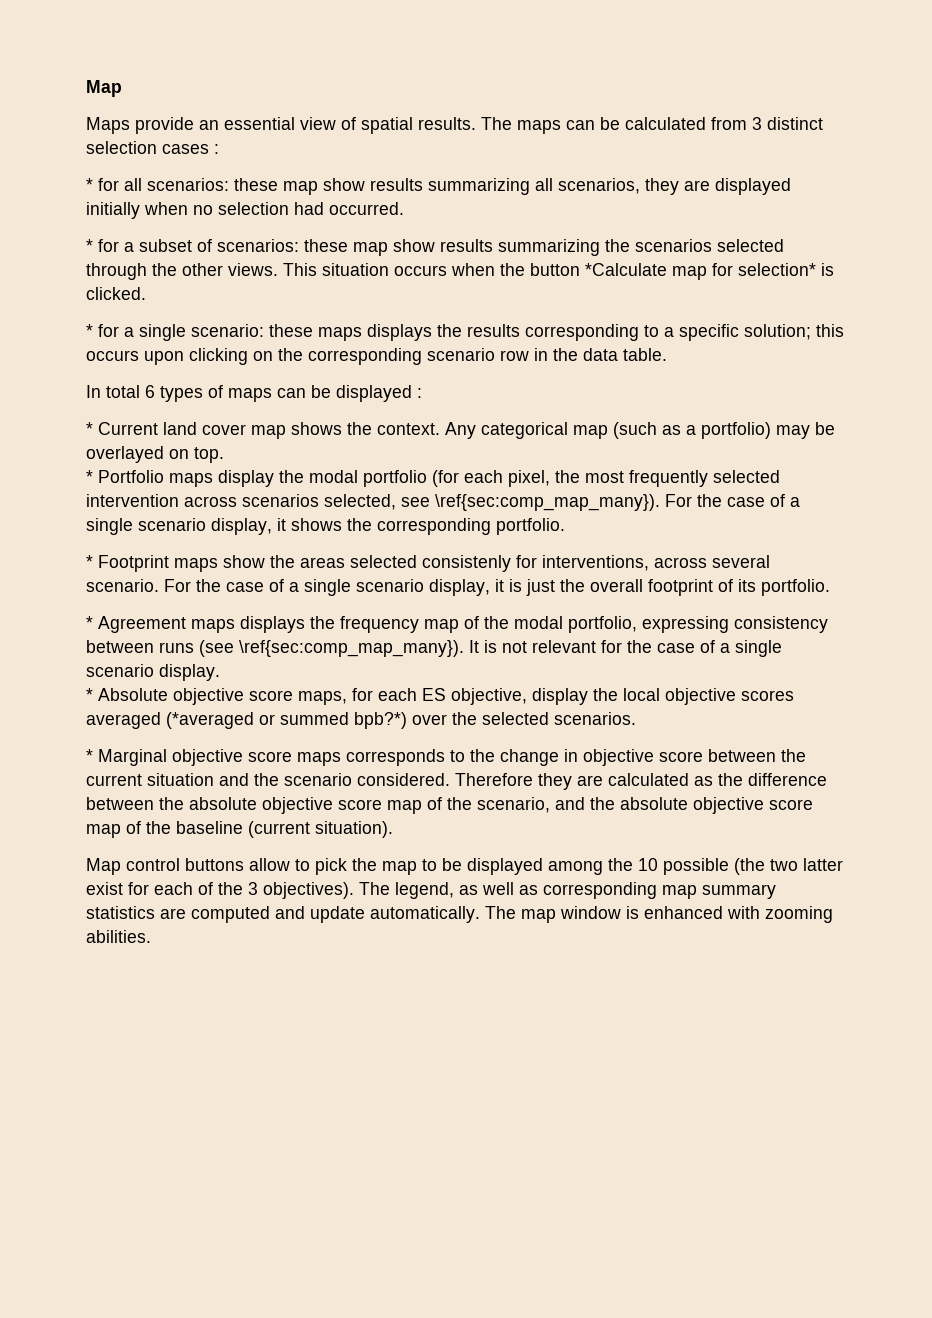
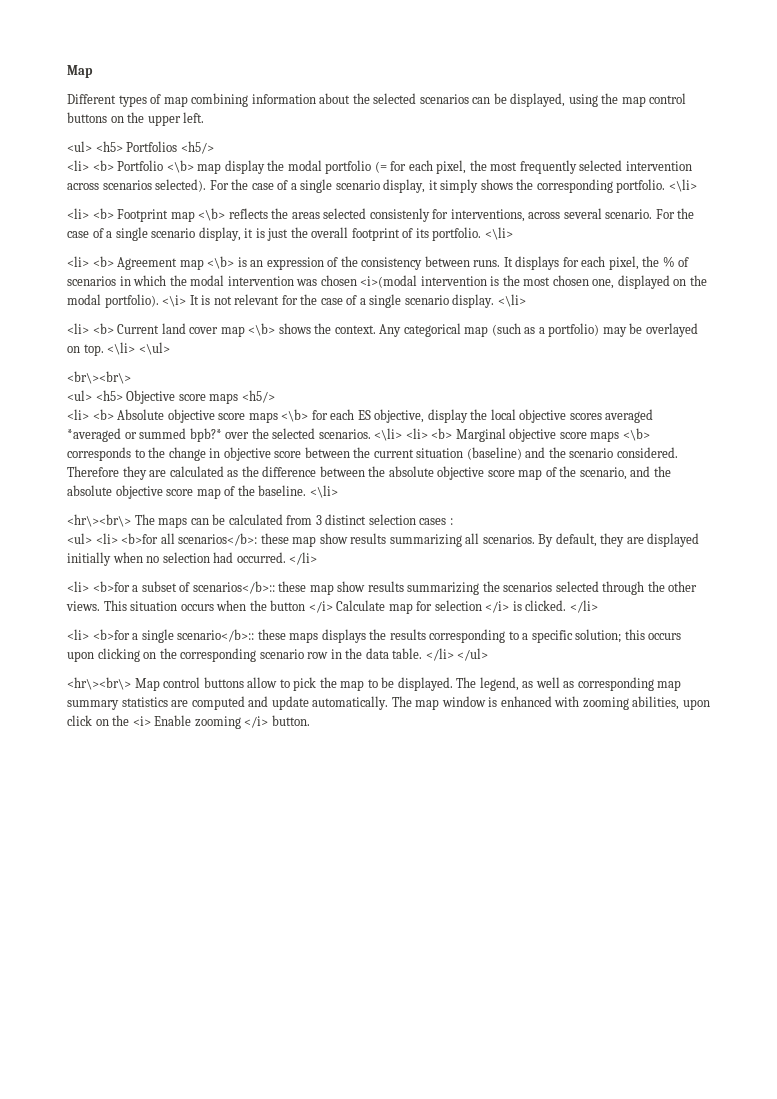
- Maps provide an essential view of spatial results. The maps can be calculated from 3 distinct selection cases :
- * for all scenarios: these map show results summarizing all scenarios, they are displayed initially when no selection had occurred.
- * for a subset of scenarios: these map show results summarizing the scenarios selected through the other views. This situation occurs when the button *Calculate map for selection* is clicked.
- * for a single scenario: these maps displays the results corresponding to a specific solution; this occurs upon clicking on the corresponding scenario row in the data table.
- In total 6 types of maps can be displayed :
- * Current land cover map shows the context. Any categorical map (such as a portfolio) may be overlayed on top.
- * Portfolio maps display the modal portfolio (for each pixel, the most frequently selected intervention across scenarios selected, see \ref{sec:comp_map_many}). For the case of a single scenario display, it shows the corresponding portfolio.
- * Footprint maps show the areas selected consistenly for interventions, across several scenario.
+ Different types of map combining information about the selected scenarios can be displayed, using the map control buttons on the upper left.
+ <ul> <h5> Portfolios <h5/>
+ <li> <b> Portfolio <\b> map display the modal portfolio (= for each pixel, the most frequently selected intervention across scenarios selected). For the case of a single scenario display, it simply shows the corresponding portfolio. <\li>
+ <li> <b> Footprint map <\b> reflects the areas selected consistenly for interventions, across several scenario.
- For the case of a single scenario display, it is just the overall footprint of its portfolio.
- * Agreement maps displays the frequency map of the modal portfolio, expressing consistency between runs (see \ref{sec:comp_map_many}). It is not relevant for the case of a single scenario display.
- * Absolute objective score maps, for each ES objective, display the local objective scores averaged (*averaged or summed bpb?*) over the selected scenarios.
- * Marginal objective score maps corresponds to the change in objective score between the current situation and the scenario considered.
+ For the case of a single scenario display, it is just the overall footprint of its portfolio. <\li>
+ <li> <b> Agreement map <\b> is an expression of the consistency between runs. It displays for each pixel, the % of scenarios in which the modal intervention was chosen <i>(modal intervention is the most chosen one, displayed on the modal portfolio). <\i> It is not relevant for the case of a single scenario display. <\li>
+ <li> <b> Current land cover map <\b> shows the context. Any categorical map (such as a portfolio) may be overlayed on top. <\li> <\ul>
+ <br\><br\>
+ <ul> <h5> Objective score maps <h5/>
+ <li> <b> Absolute objective score maps <\b> for each ES objective, display the local objective scores averaged *averaged or summed bpb?* over the selected scenarios. <\li> <li> <b> Marginal objective score maps <\b> corresponds to the change in objective score between the current situation (baseline) and the scenario considered.
- Therefore they are calculated as the difference between the absolute objective score map of the scenario, and the absolute objective score map of the baseline (current situation).
- Map control buttons allow to pick the map to be displayed among the 10 possible (the two latter exist for each of the 3 objectives).
+ Therefore they are calculated as the difference between the absolute objective score map of the scenario, and the absolute objective score map of the baseline. <\li>
+ <hr\><br\> The maps can be calculated from 3 distinct selection cases :
+ <ul> <li> <b>for all scenarios</b>: these map show results summarizing all scenarios. By default, they are displayed initially when no selection had occurred. </li>
+ <li> <b>for a subset of scenarios</b>:: these map show results summarizing the scenarios selected through the other views. This situation occurs when the button </i> Calculate map for selection </i> is clicked. </li>
+ <li> <b>for a single scenario</b>:: these maps displays the results corresponding to a specific solution; this occurs upon clicking on the corresponding scenario row in the data table. </li> </ul>
+ <hr\><br\> Map control buttons allow to pick the map to be displayed.
- The map window is enhanced with zooming abilities.
+ The map window is enhanced with zooming abilities, upon click on the <i> Enable zooming </i> button.

